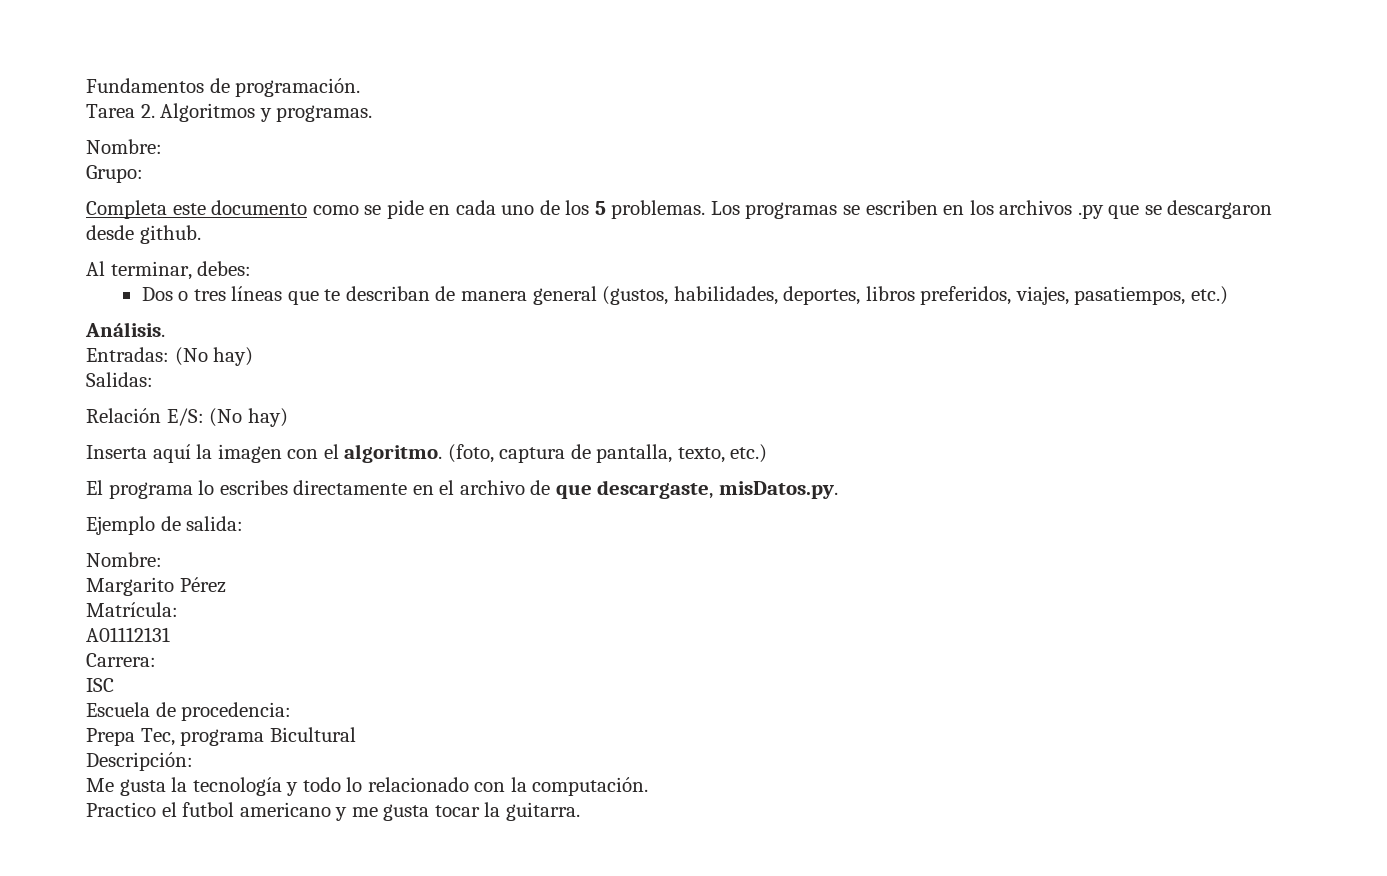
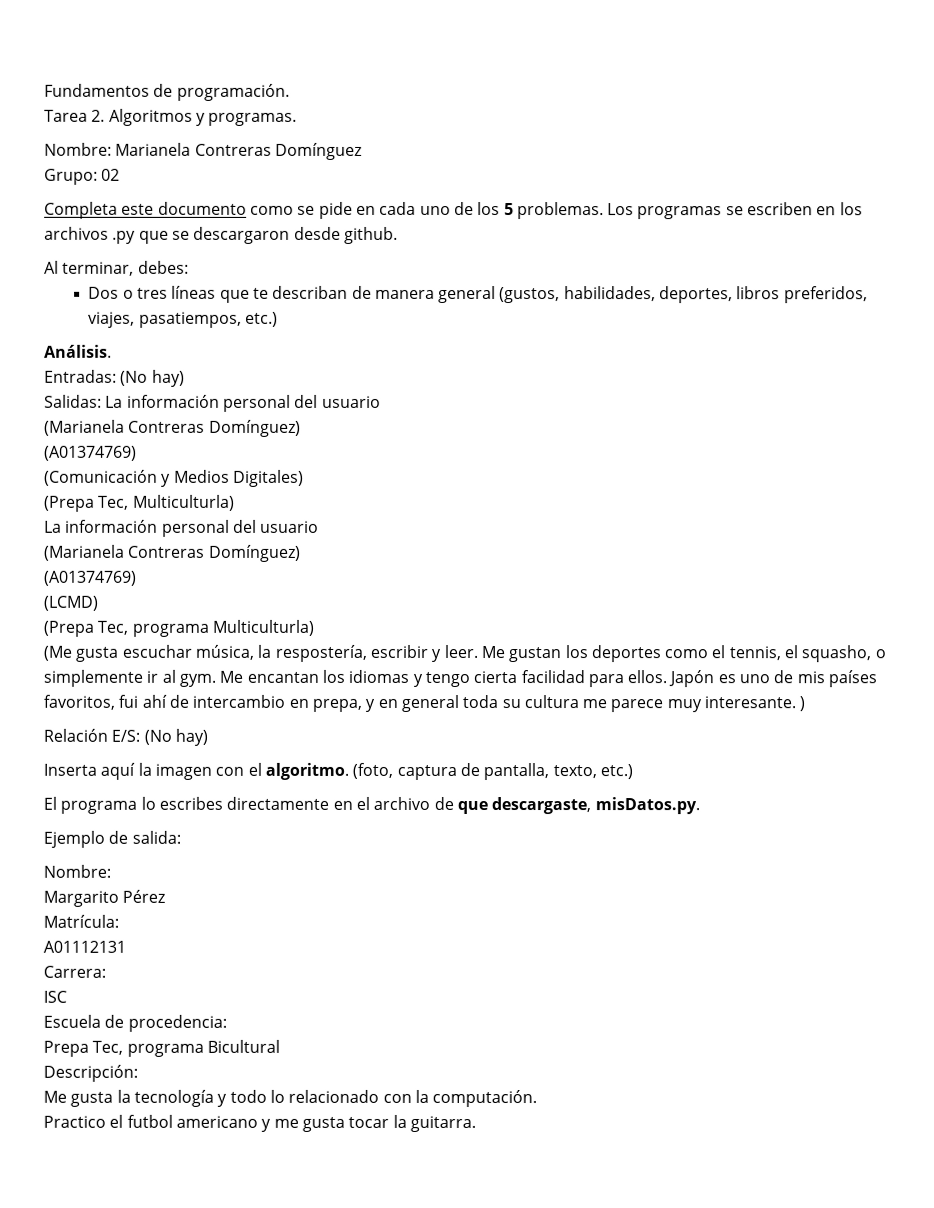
  Tarea 2. Algoritmos y programas.
- Nombre:
+ Nombre: Marianela Contreras Domínguez
- Grupo:
+ Grupo: 02
- Salidas:
+ Salidas: La información personal del usuario
+ (Marianela Contreras Domínguez)
+ (A01374769)
+ (Comunicación y Medios Digitales)
+ (Prepa Tec, Multiculturla)
+ La información personal del usuario
+ (Marianela Contreras Domínguez)
+ (A01374769)
+ (LCMD)
+ (Prepa Tec, programa Multiculturla)
+ (Me gusta escuchar música, la respostería, escribir y leer. Me gustan los deportes como el tennis, el squasho, o simplemente ir al gym. Me encantan los idiomas y tengo cierta facilidad para ellos. Japón es uno de mis países favoritos, fui ahí de intercambio en prepa, y en general toda su cultura me parece muy interesante. )

